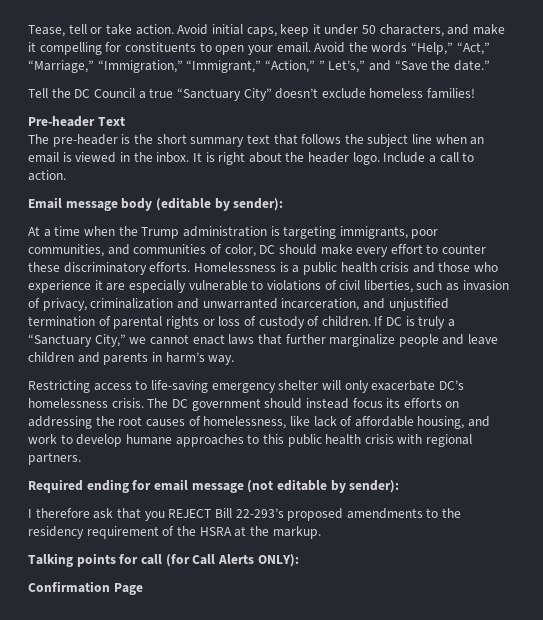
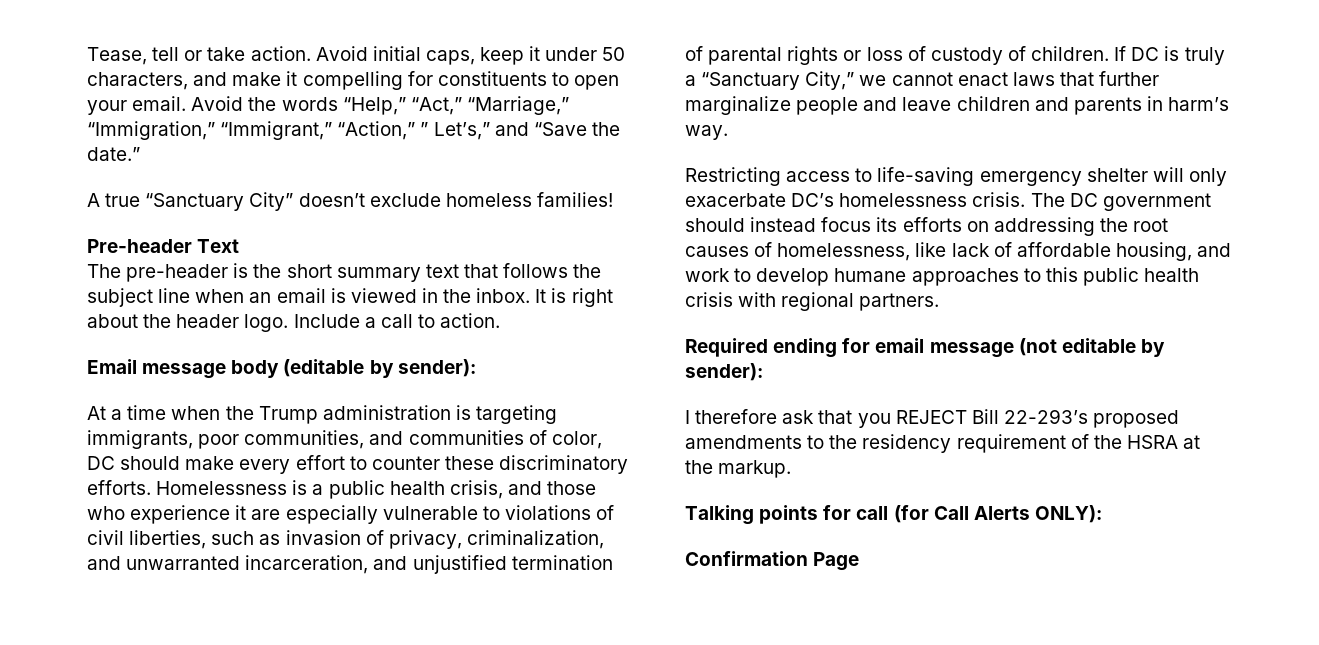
- Tell the DC Council a true “Sanctuary City” doesn’t exclude homeless families!
+ A true “Sanctuary City” doesn’t exclude homeless families!
- Homelessness is a public health crisis and those who experience it are especially vulnerable to violations of civil liberties, such as invasion of privacy, criminalization and unwarranted incarceration, and unjustified termination of parental rights or loss of custody of children.
+ Homelessness is a public health crisis, and those who experience it are especially vulnerable to violations of civil liberties, such as invasion of privacy, criminalization, and unwarranted incarceration, and unjustified termination of parental rights or loss of custody of children.

